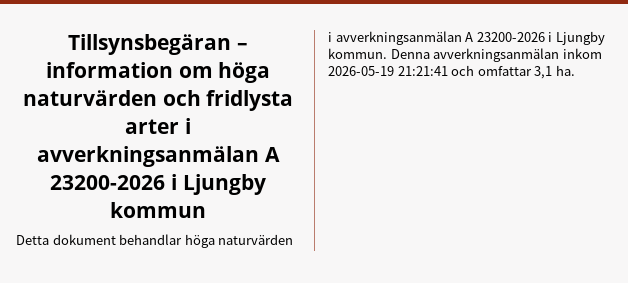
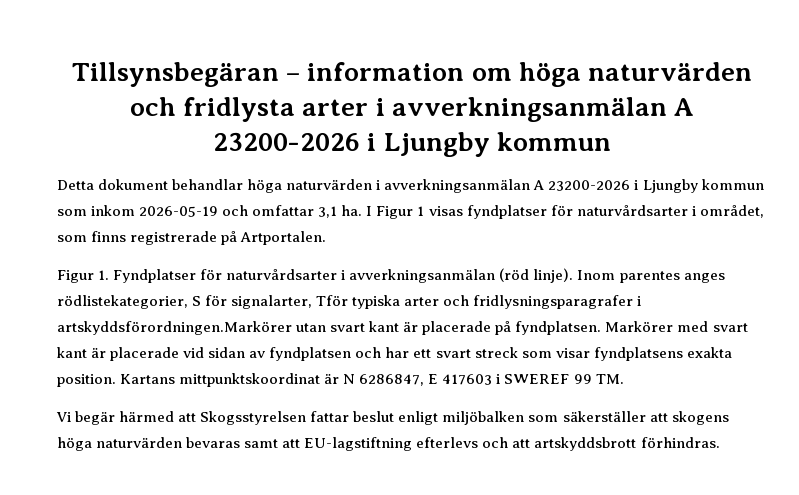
- Detta dokument behandlar höga naturvärden i avverkningsanmälan A 23200-2026 i Ljungby kommun. Denna avverkningsanmälan inkom 2026-05-19 21:21:41 och omfattar 3,1 ha.
+ Detta dokument behandlar höga naturvärden i avverkningsanmälan A 23200-2026 i Ljungby kommun som inkom 2026-05-19 och omfattar 3,1 ha.
+ I Figur 1 visas fyndplatser för naturvårdsarter i området, som finns registrerade på Artportalen.
+ Figur 1. Fyndplatser för naturvårdsarter i avverkningsanmälan (röd linje). Inom parentes anges rödlistekategorier, S för signalarter, Tför typiska arter och fridlysningsparagrafer i artskyddsförordningen.Markörer utan svart kant är placerade på fyndplatsen. Markörer med svart kant är placerade vid sidan av fyndplatsen och har ett svart streck som visar fyndplatsens exakta position. Kartans mittpunktskoordinat är N 6286847, E 417603 i SWEREF 99 TM.
+ Vi begär härmed att Skogsstyrelsen fattar beslut enligt miljöbalken som säkerställer att skogens höga naturvärden bevaras samt att EU-lagstiftning efterlevs och att artskyddsbrott förhindras.

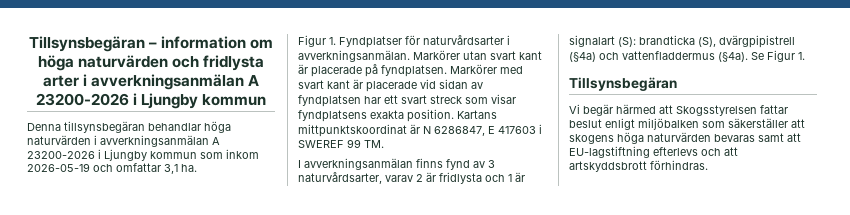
- Detta dokument behandlar höga naturvärden i avverkningsanmälan A 23200-2026 i Ljungby kommun som inkom 2026-05-19 och omfattar 3,1 ha. I Figur 1 visas fyndplatser för naturvårdsarter i området, som finns registrerade på Artportalen.
+ Denna tillsynsbegäran behandlar höga naturvärden i avverkningsanmälan A 23200-2026 i Ljungby kommun som inkom 2026-05-19 och omfattar 3,1 ha.
- Figur 1. Fyndplatser för naturvårdsarter i avverkningsanmälan (röd linje). Inom parentes anges rödlistekategorier, S för signalarter, Tför typiska arter och fridlysningsparagrafer i artskyddsförordningen.Markörer utan svart kant är placerade på fyndplatsen.
+ Figur 1. Fyndplatser för naturvårdsarter i avverkningsanmälan. Markörer utan svart kant är placerade på fyndplatsen.
- Markörer med svart kant är placerade vid sidan av fyndplatsen och har ett svart streck som visar fyndplatsens exakta position.
+ Markörer med svart kant är placerade vid sidan av fyndplatsen har ett svart streck som visar fyndplatsens exakta position.
+ I avverkningsanmälan finns fynd av 3 naturvårdsarter, varav 2 är fridlysta och 1 är signalart (S): brandticka (S), dvärgpipistrell (§4a) och vattenfladdermus (§4a). Se Figur 1.
+ Tillsynsbegäran

